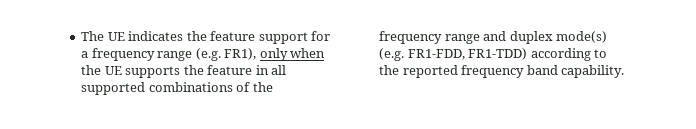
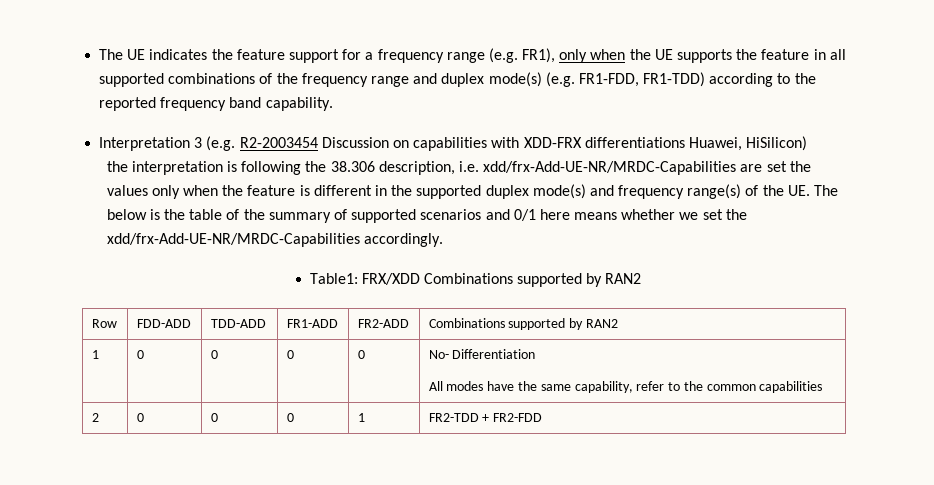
+ Interpretation 3 (e.g. R2-2003454 Discussion on capabilities with XDD-FRX differentiations Huawei, HiSilicon)
+ the interpretation is following the 38.306 description, i.e. xdd/frx-Add-UE-NR/MRDC-Capabilities are set the values only when the feature is different in the supported duplex mode(s) and frequency range(s) of the UE. The below is the table of the summary of supported scenarios and 0/1 here means whether we set the xdd/frx-Add-UE-NR/MRDC-Capabilities accordingly.
+ Table1: FRX/XDD Combinations supported by RAN2
+ Row | FDD-ADD | TDD-ADD | FR1-ADD | FR2-ADD | Combinations supported by RAN2
+ 1 | 0 | 0 | 0 | 0 | No- Differentiation
+ All modes have the same capability, refer to the common capabilities
+ 2 | 0 | 0 | 0 | 1 | FR2-TDD + FR2-FDD

